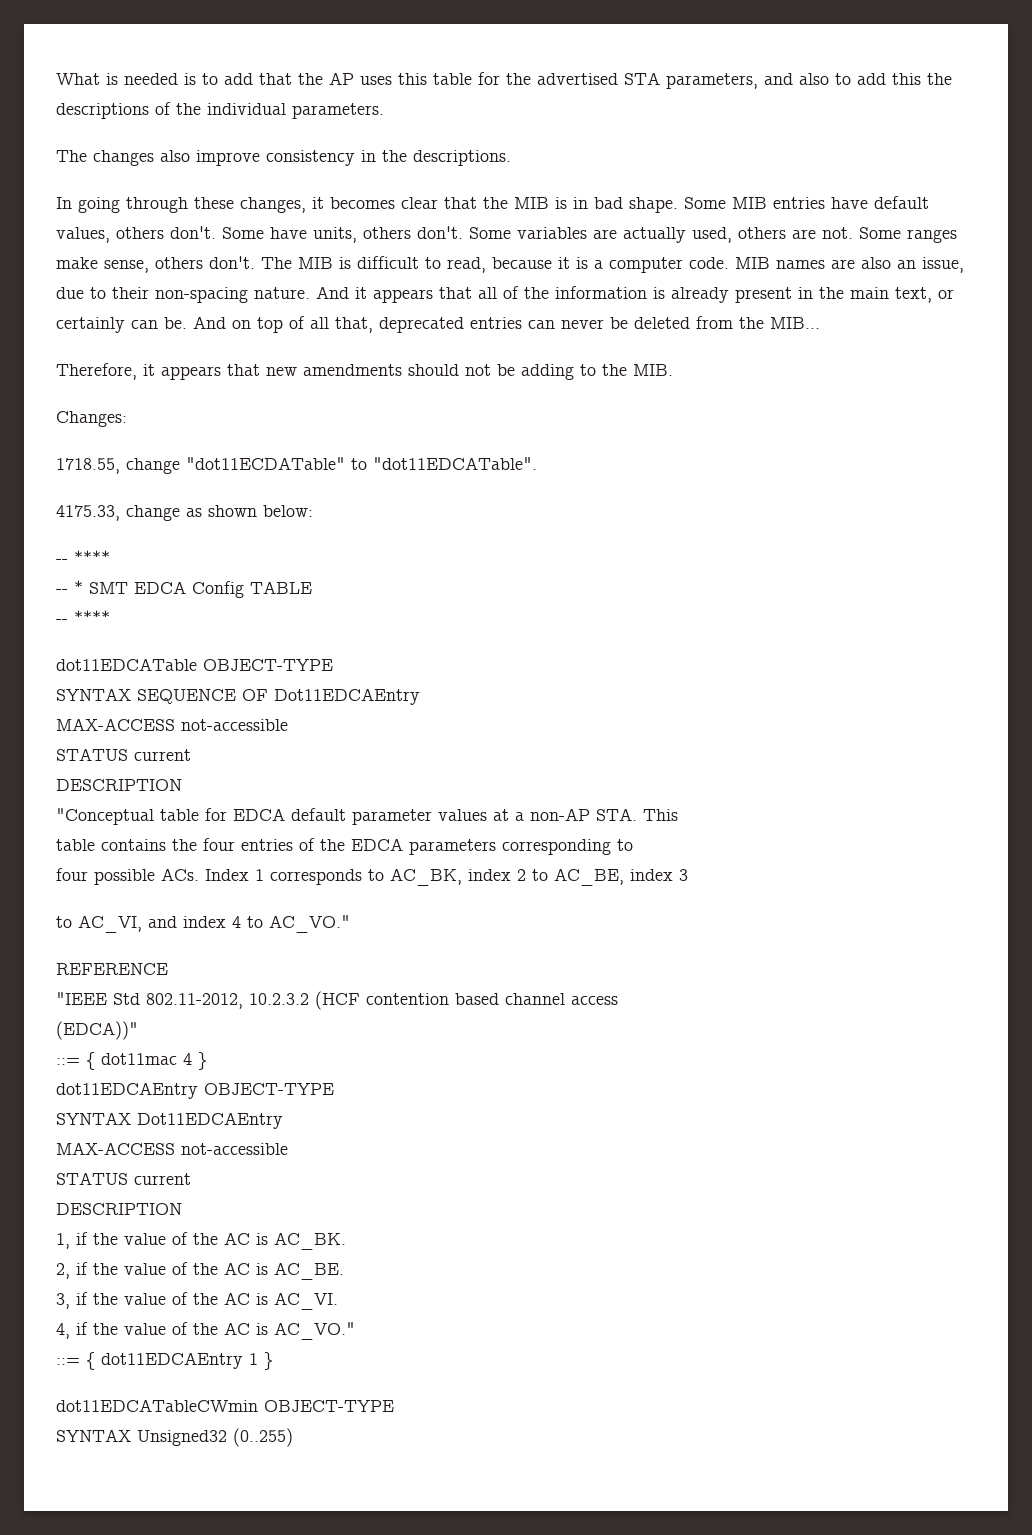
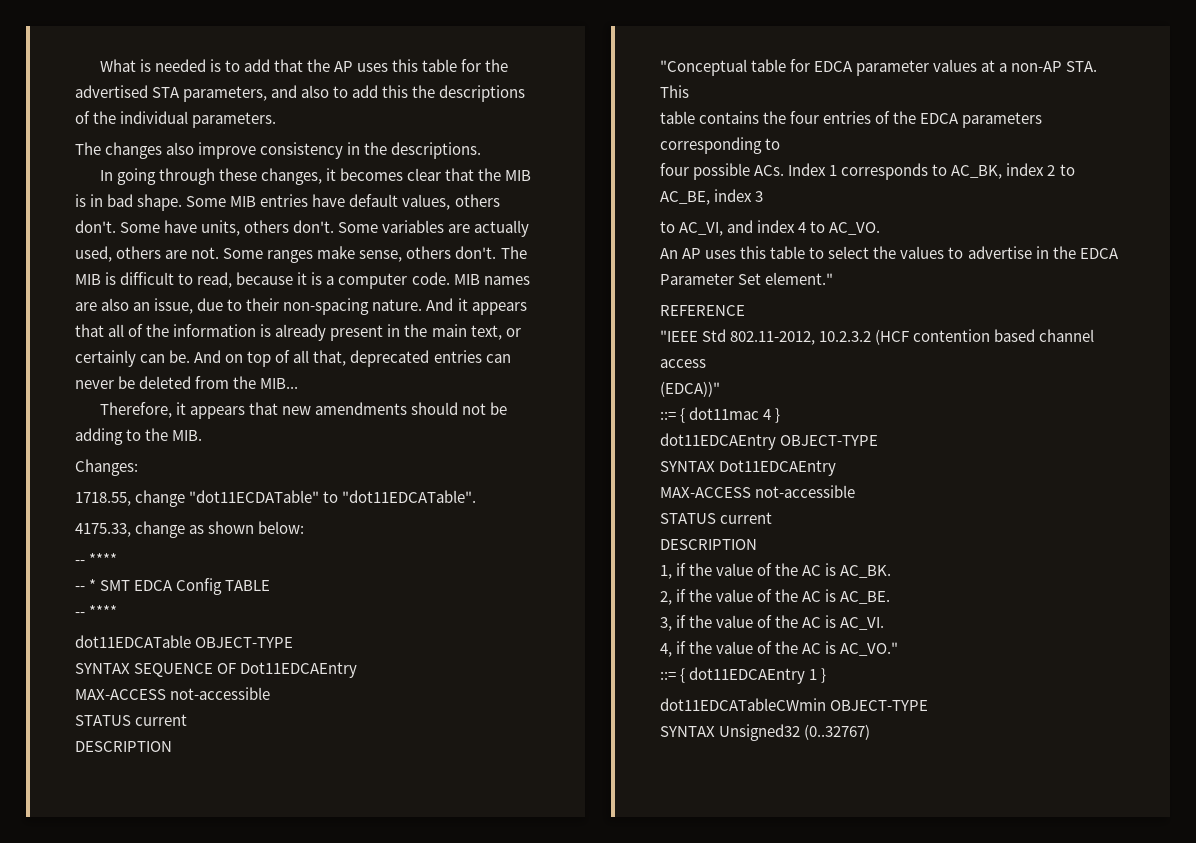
- "Conceptual table for EDCA default parameter values at a non-AP STA. This
+ "Conceptual table for EDCA parameter values at a non-AP STA. This
- to AC_VI, and index 4 to AC_VO."
+ to AC_VI, and index 4 to AC_VO.
+ An AP uses this table to select the values to advertise in the EDCA Parameter Set element."
- SYNTAX Unsigned32 (0..255)
+ SYNTAX Unsigned32 (0..32767)

